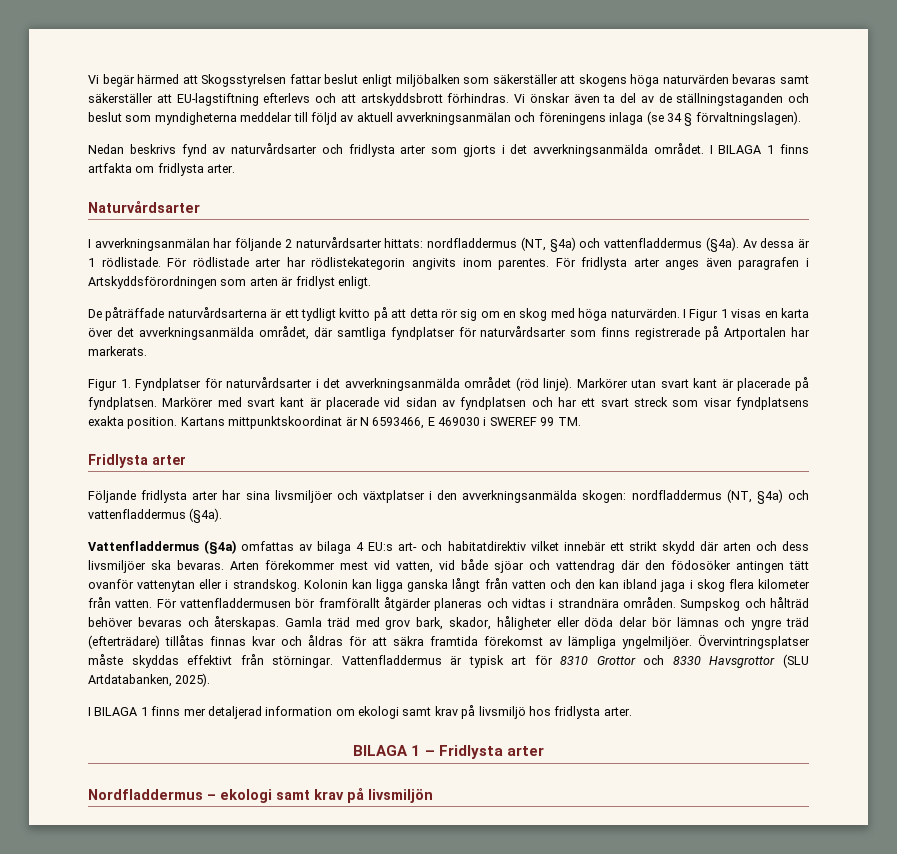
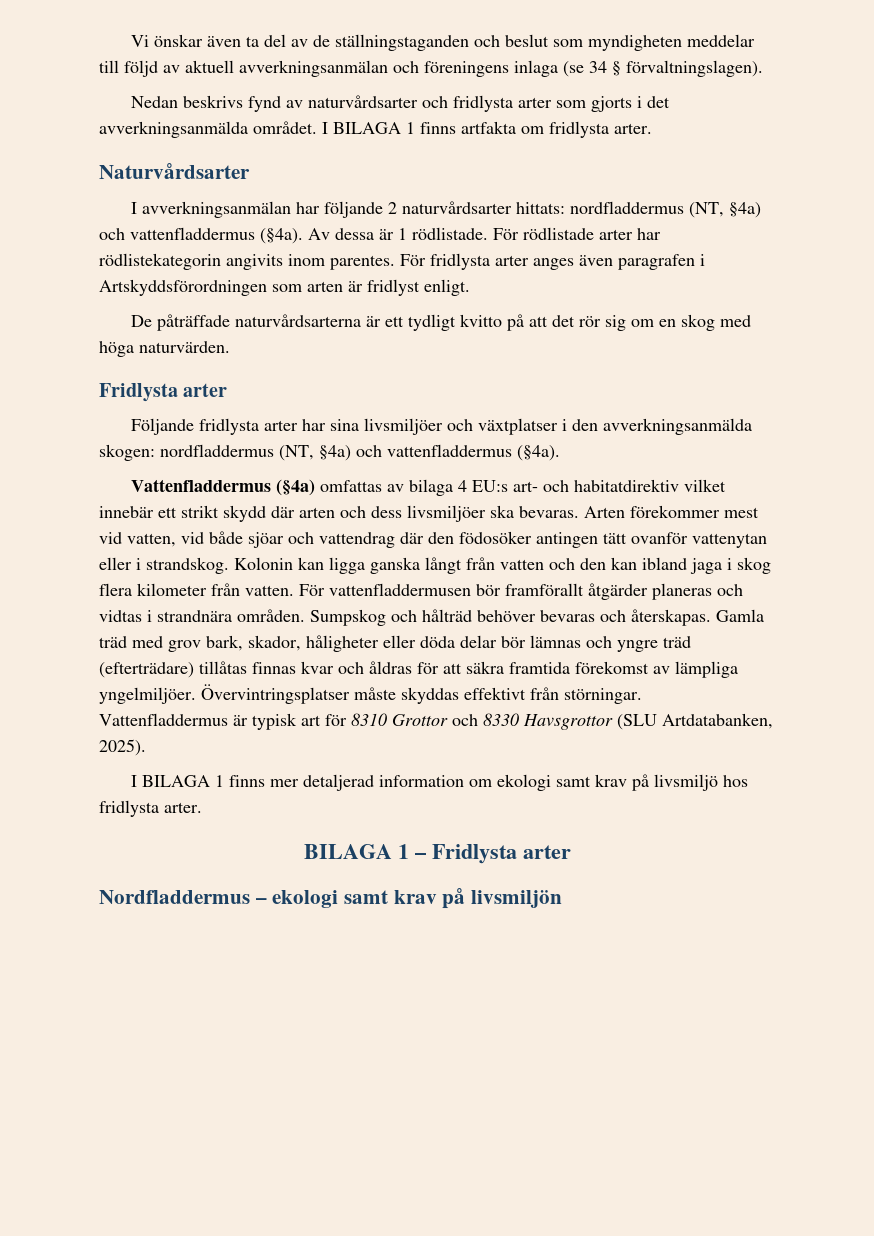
- Vi begär härmed att Skogsstyrelsen fattar beslut enligt miljöbalken som säkerställer att skogens höga naturvärden bevaras samt säkerställer att EU-lagstiftning efterlevs och att artskyddsbrott förhindras. Vi önskar även ta del av de ställningstaganden och beslut som myndigheterna meddelar till följd av aktuell avverkningsanmälan och föreningens inlaga (se 34 § förvaltningslagen).
+ Vi önskar även ta del av de ställningstaganden och beslut som myndigheten meddelar till följd av aktuell avverkningsanmälan och föreningens inlaga (se 34 § förvaltningslagen).
- De påträffade naturvårdsarterna är ett tydligt kvitto på att detta rör sig om en skog med höga naturvärden. I Figur 1 visas en karta över det avverkningsanmälda området, där samtliga fyndplatser för naturvårdsarter som finns registrerade på Artportalen har markerats.
- Figur 1. Fyndplatser för naturvårdsarter i det avverkningsanmälda området (röd linje). Markörer utan svart kant är placerade på fyndplatsen. Markörer med svart kant är placerade vid sidan av fyndplatsen och har ett svart streck som visar fyndplatsens exakta position. Kartans mittpunktskoordinat är N 6593466, E 469030 i SWEREF 99 TM.
+ De påträffade naturvårdsarterna är ett tydligt kvitto på att det rör sig om en skog med höga naturvärden.

